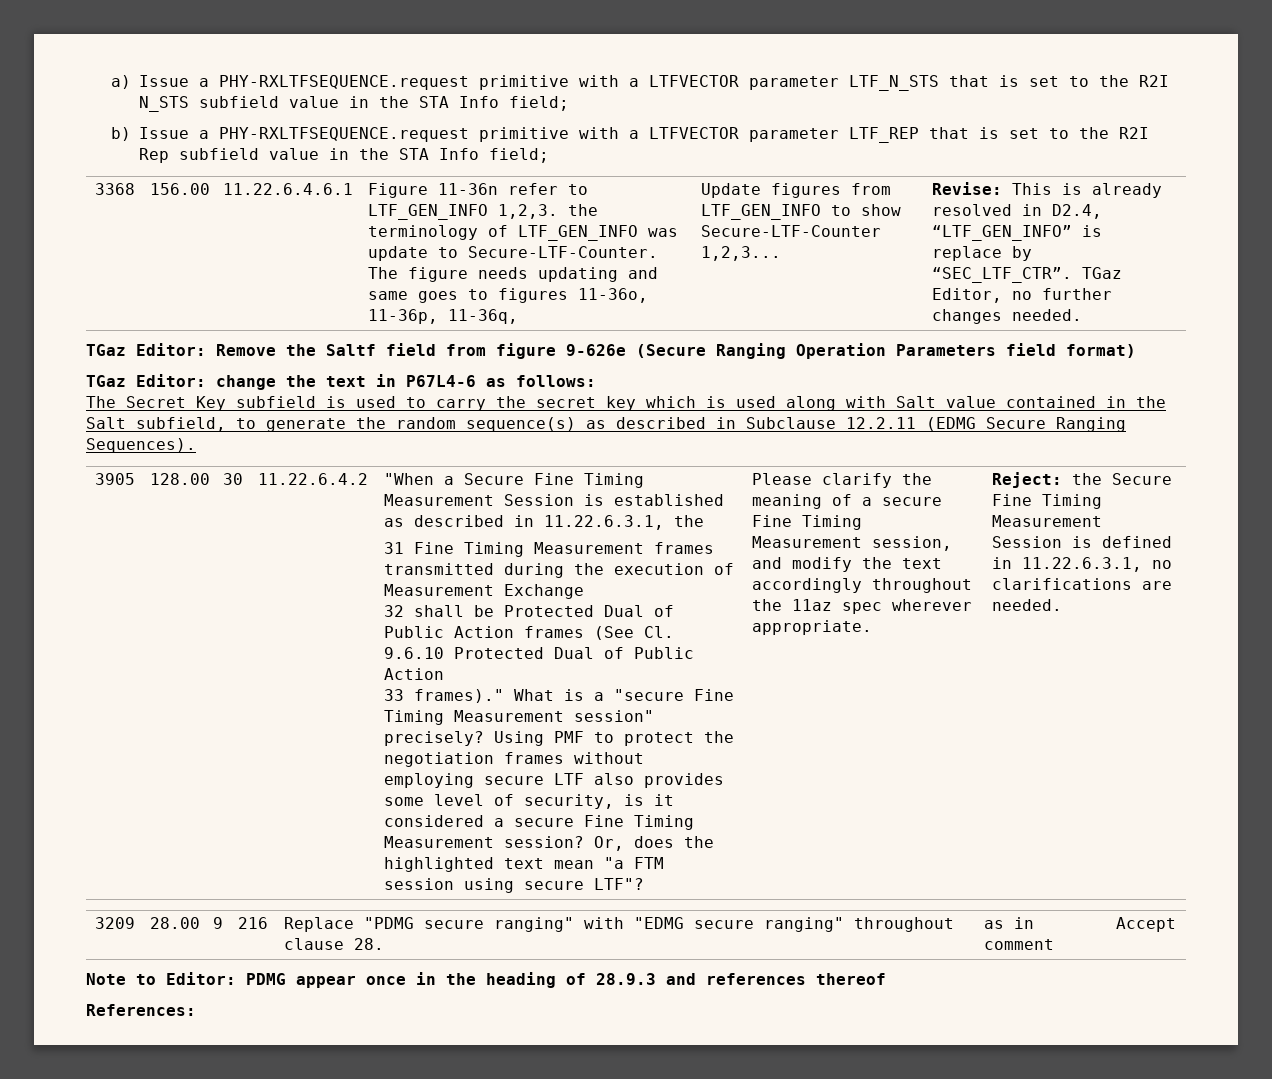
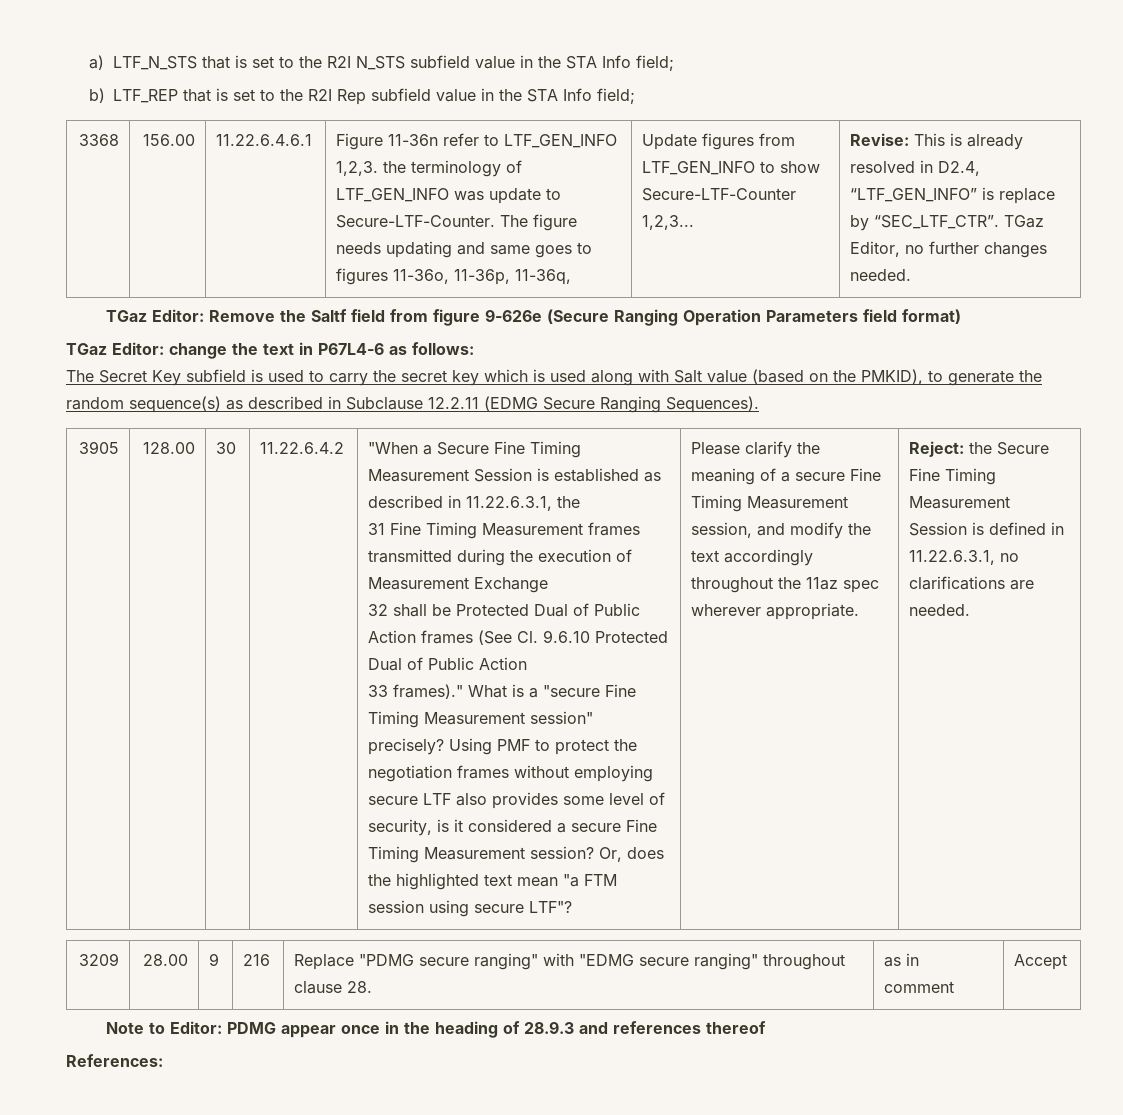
- a) Issue a PHY-RXLTFSEQUENCE.request primitive with a LTFVECTOR parameter LTF_N_STS that is set to the R2I N_STS subfield value in the STA Info field;
+ a) LTF_N_STS that is set to the R2I N_STS subfield value in the STA Info field;
- b) Issue a PHY-RXLTFSEQUENCE.request primitive with a LTFVECTOR parameter LTF_REP that is set to the R2I Rep subfield value in the STA Info field;
+ b) LTF_REP that is set to the R2I Rep subfield value in the STA Info field;
- The Secret Key subfield is used to carry the secret key which is used along with Salt value contained in the Salt subfield, to generate the random sequence(s) as described in Subclause 12.2.11 (EDMG Secure Ranging Sequences).
+ The Secret Key subfield is used to carry the secret key which is used along with Salt value (based on the PMKID), to generate the random sequence(s) as described in Subclause 12.2.11 (EDMG Secure Ranging Sequences).

